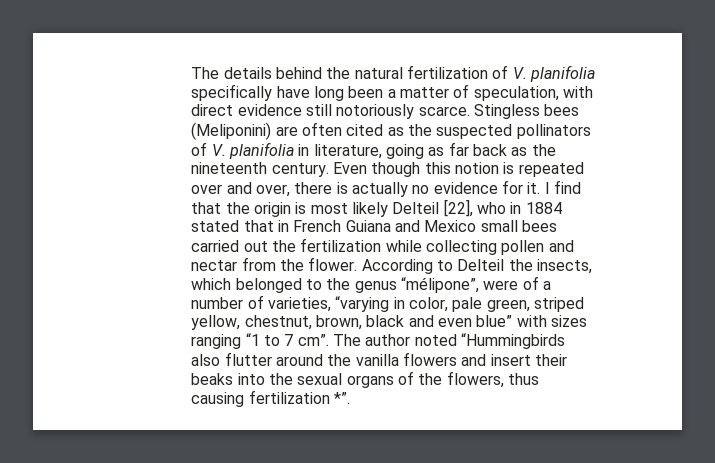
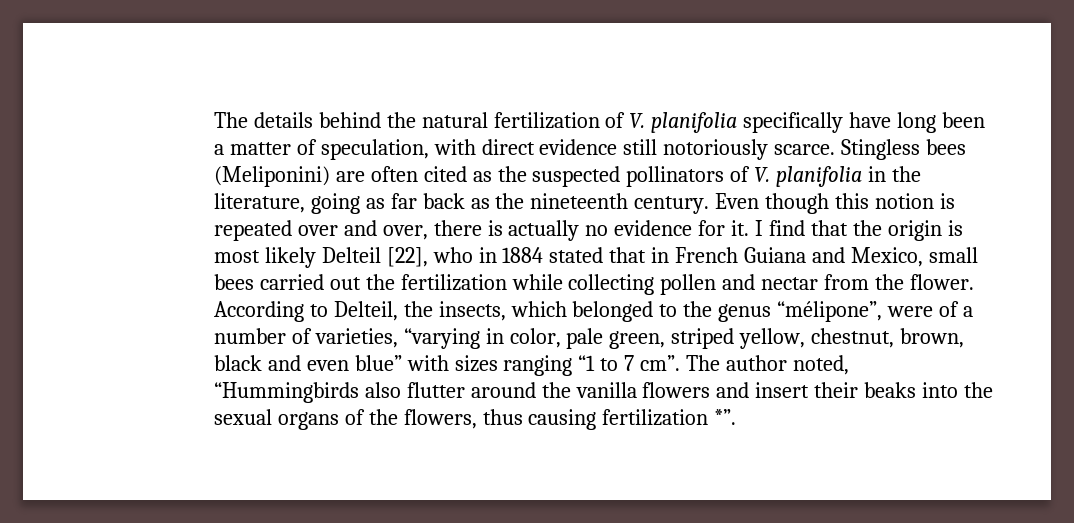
- Stingless bees (Meliponini) are often cited as the suspected pollinators of V. planifolia in literature, going as far back as the nineteenth century.
+ Stingless bees (Meliponini) are often cited as the suspected pollinators of V. planifolia in the literature, going as far back as the nineteenth century.
- I find that the origin is most likely Delteil [22], who in 1884 stated that in French Guiana and Mexico small bees carried out the fertilization while collecting pollen and nectar from the flower.
+ I find that the origin is most likely Delteil [22], who in 1884 stated that in French Guiana and Mexico, small bees carried out the fertilization while collecting pollen and nectar from the flower.
- According to Delteil the insects, which belonged to the genus “mélipone”, were of a number of varieties, “varying in color, pale green, striped yellow, chestnut, brown, black and even blue” with sizes ranging “1 to 7 cm”.
+ According to Delteil, the insects, which belonged to the genus “mélipone”, were of a number of varieties, “varying in color, pale green, striped yellow, chestnut, brown, black and even blue” with sizes ranging “1 to 7 cm”.
- The author noted “Hummingbirds also flutter around the vanilla flowers and insert their beaks into the sexual organs of the flowers, thus causing fertilization *”.
+ The author noted, “Hummingbirds also flutter around the vanilla flowers and insert their beaks into the sexual organs of the flowers, thus causing fertilization *”.

